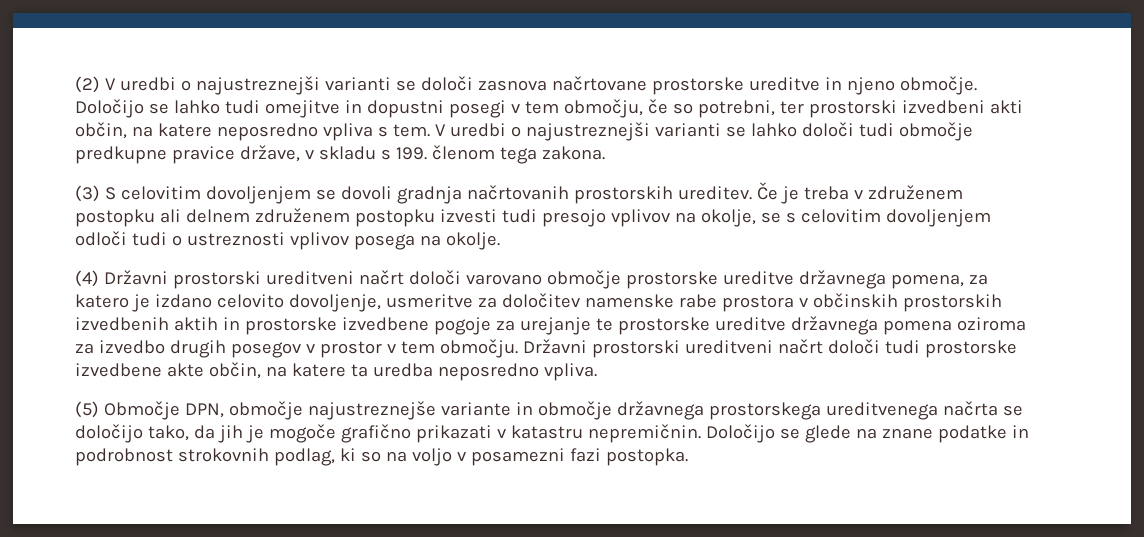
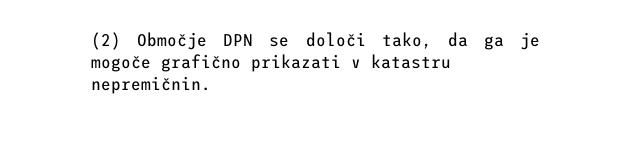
- (2) V uredbi o najustreznejši varianti se določi zasnova načrtovane prostorske ureditve in njeno območje. Določijo se lahko tudi omejitve in dopustni posegi v tem območju, če so potrebni, ter prostorski izvedbeni akti občin, na katere neposredno vpliva s tem. V uredbi o najustreznejši varianti se lahko določi tudi območje predkupne pravice države, v skladu s 199. členom tega zakona.
- (3) S celovitim dovoljenjem se dovoli gradnja načrtovanih prostorskih ureditev. Če je treba v združenem postopku ali delnem združenem postopku izvesti tudi presojo vplivov na okolje, se s celovitim dovoljenjem odloči tudi o ustreznosti vplivov posega na okolje.
- (4) Državni prostorski ureditveni načrt določi varovano območje prostorske ureditve državnega pomena, za katero je izdano celovito dovoljenje, usmeritve za določitev namenske rabe prostora v občinskih prostorskih izvedbenih aktih in prostorske izvedbene pogoje za urejanje te prostorske ureditve državnega pomena oziroma za izvedbo drugih posegov v prostor v tem območju. Državni prostorski ureditveni načrt določi tudi prostorske izvedbene akte občin, na katere ta uredba neposredno vpliva.
- (5) Območje DPN, območje najustreznejše variante in območje državnega prostorskega ureditvenega načrta se določijo tako, da jih je mogoče grafično prikazati v katastru nepremičnin. Določijo se glede na znane podatke in podrobnost strokovnih podlag, ki so na voljo v posamezni fazi postopka.
+ (2) Območje DPN se določi tako, da ga je mogoče grafično prikazati v katastru nepremičnin.

